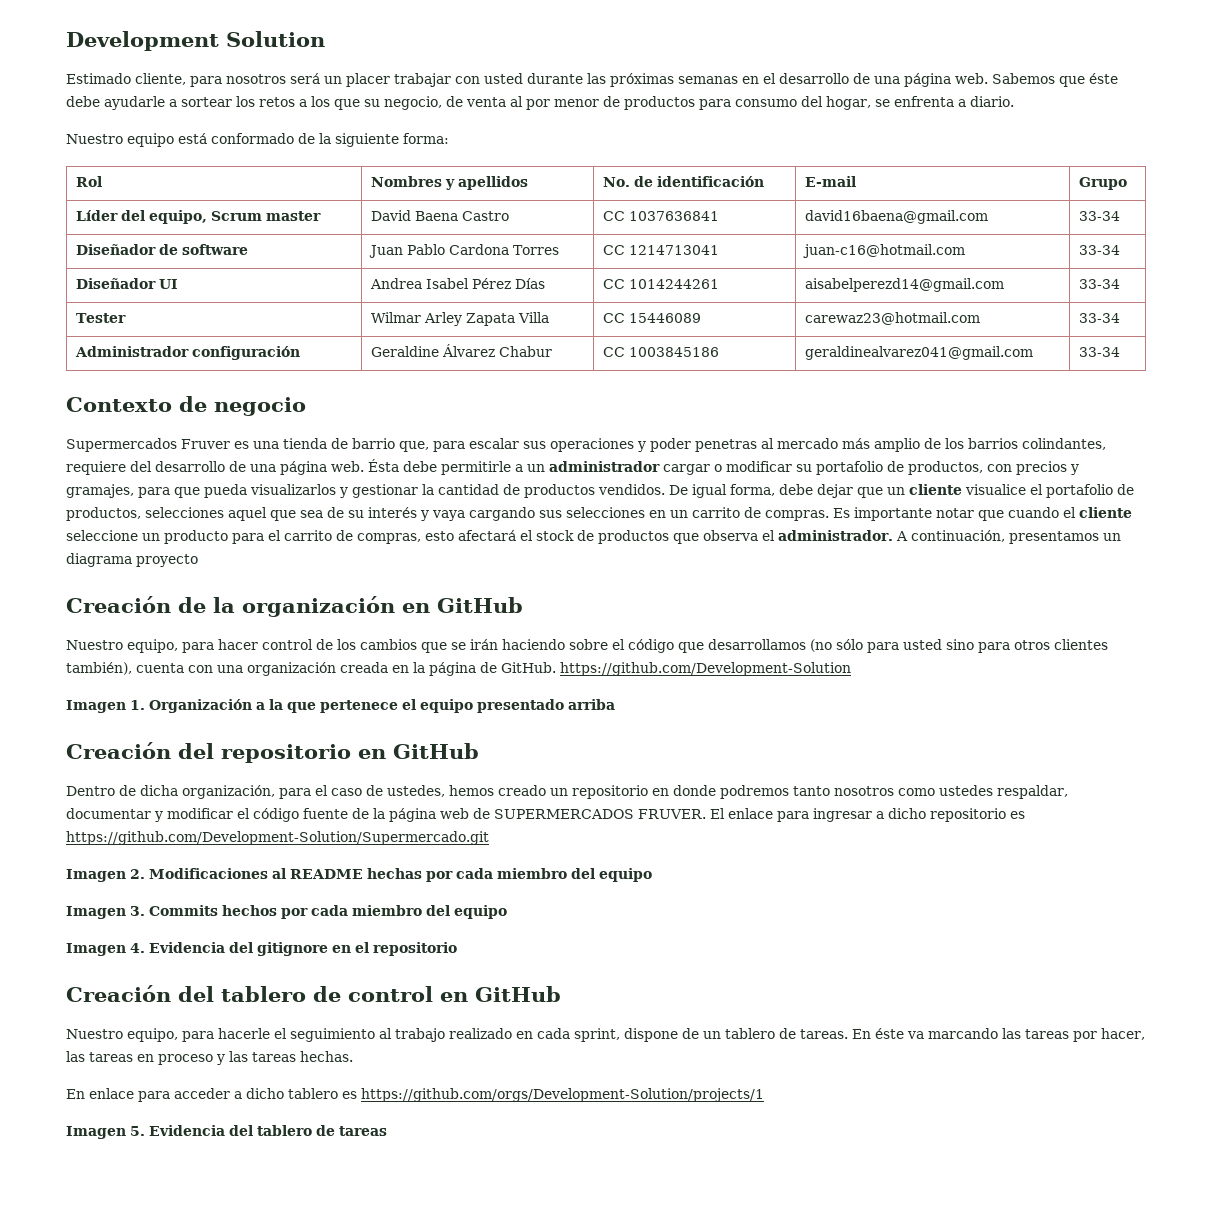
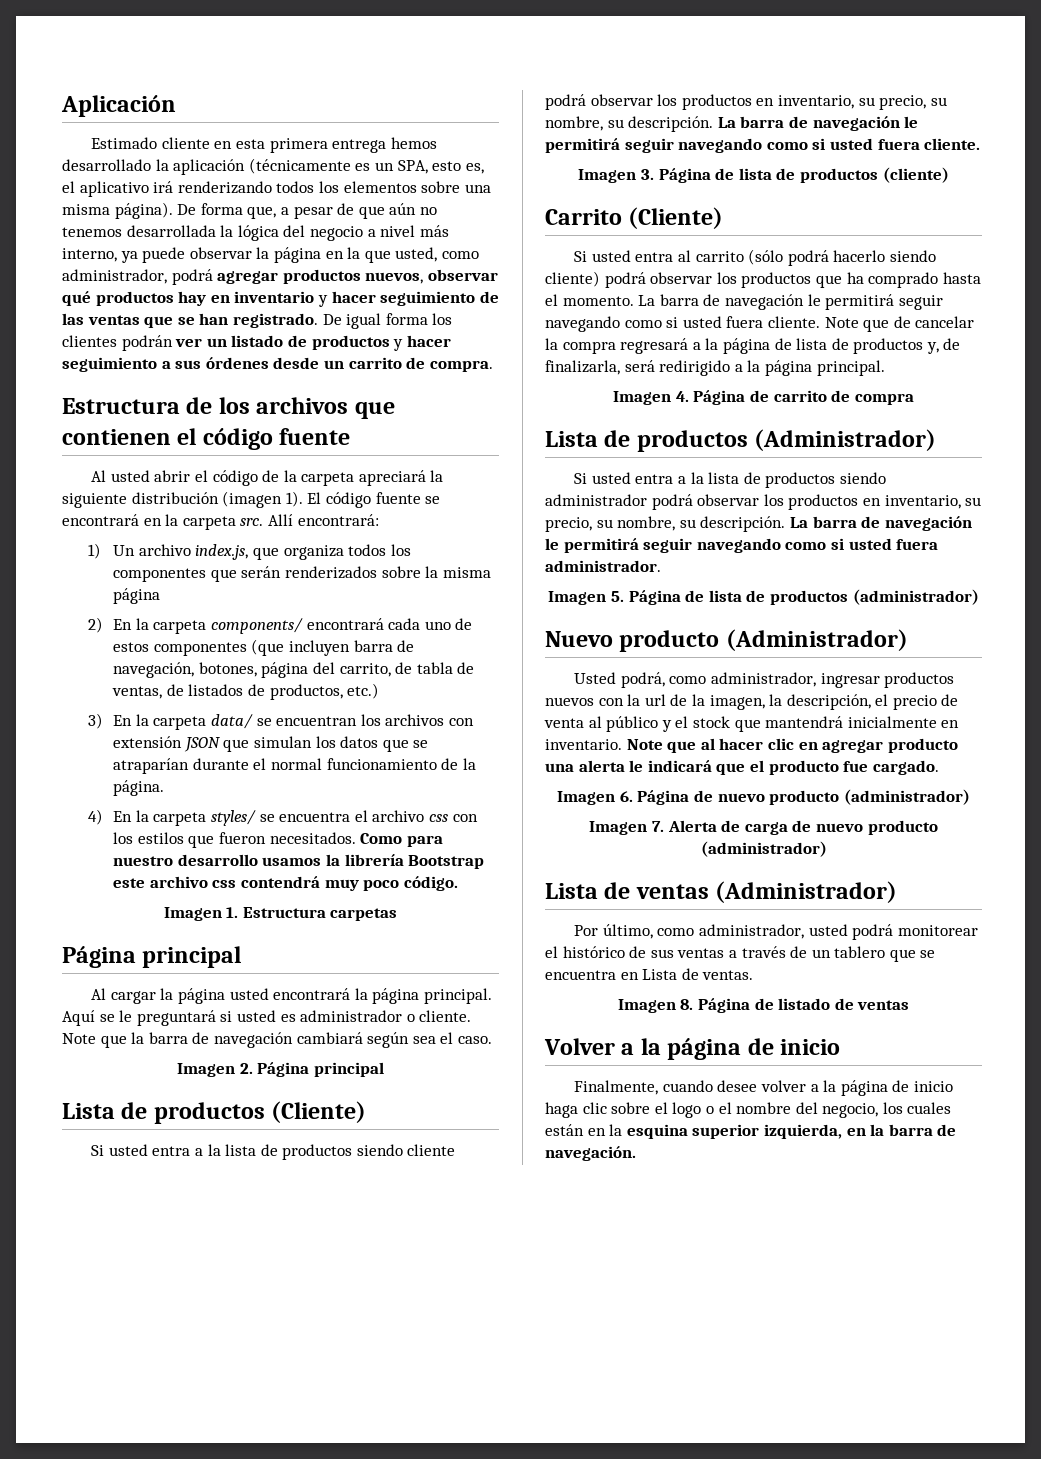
- Development Solution
+ Aplicación
- Estimado cliente, para nosotros será un placer trabajar con usted durante las próximas semanas en el desarrollo de una página web. Sabemos que éste debe ayudarle a sortear los retos a los que su negocio, de venta al por menor de productos para consumo del hogar, se enfrenta a diario.
- Nuestro equipo está conformado de la siguiente forma:
- Rol | Nombres y apellidos | No. de identificación | E-mail | Grupo
- Líder del equipo, Scrum master | David Baena Castro | CC 1037636841 | david16baena@gmail.com | 33-34
- Diseñador de software | Juan Pablo Cardona Torres | CC 1214713041 | juan-c16@hotmail.com | 33-34
- Diseñador UI | Andrea Isabel Pérez Días | CC 1014244261 | aisabelperezd14@gmail.com | 33-34
- Tester | Wilmar Arley Zapata Villa | CC 15446089 | carewaz23@hotmail.com | 33-34
- Administrador configuración | Geraldine Álvarez Chabur | CC 1003845186 | geraldinealvarez041@gmail.com | 33-34
- Contexto de negocio
- Supermercados Fruver es una tienda de barrio que, para escalar sus operaciones y poder penetras al mercado más amplio de los barrios colindantes, requiere del desarrollo de una página web. Ésta debe permitirle a un administrador cargar o modificar su portafolio de productos, con precios y gramajes, para que pueda visualizarlos y gestionar la cantidad de productos vendidos. De igual forma, debe dejar que un cliente visualice el portafolio de productos, selecciones aquel que sea de su interés y vaya cargando sus selecciones en un carrito de compras. Es importante notar que cuando el cliente seleccione un producto para el carrito de compras, esto afectará el stock de productos que observa el administrador. A continuación, presentamos un diagrama proyecto
- Creación de la organización en GitHub
- Nuestro equipo, para hacer control de los cambios que se irán haciendo sobre el código que desarrollamos (no sólo para usted sino para otros clientes también), cuenta con una organización creada en la página de GitHub. https://github.com/Development-Solution
- Imagen 1. Organización a la que pertenece el equipo presentado arriba
- Creación del repositorio en GitHub
- Dentro de dicha organización, para el caso de ustedes, hemos creado un repositorio en donde podremos tanto nosotros como ustedes respaldar, documentar y modificar el código fuente de la página web de SUPERMERCADOS FRUVER. El enlace para ingresar a dicho repositorio es https://github.com/Development-Solution/Supermercado.git
- Imagen 2. Modificaciones al README hechas por cada miembro del equipo
- Imagen 3. Commits hechos por cada miembro del equipo
- Imagen 4. Evidencia del gitignore en el repositorio
- Creación del tablero de control en GitHub
- Nuestro equipo, para hacerle el seguimiento al trabajo realizado en cada sprint, dispone de un tablero de tareas. En éste va marcando las tareas por hacer, las tareas en proceso y las tareas hechas.
- En enlace para acceder a dicho tablero es https://github.com/orgs/Development-Solution/projects/1
- Imagen 5. Evidencia del tablero de tareas
+ Estimado cliente en esta primera entrega hemos desarrollado la aplicación (técnicamente es un SPA, esto es, el aplicativo irá renderizando todos los elementos sobre una misma página). De forma que, a pesar de que aún no tenemos desarrollada la lógica del negocio a nivel más interno, ya puede observar la página en la que usted, como administrador, podrá agregar productos nuevos, observar qué productos hay en inventario y hacer seguimiento de las ventas que se han registrado. De igual forma los clientes podrán ver un listado de productos y hacer seguimiento a sus órdenes desde un carrito de compra.
+ Estructura de los archivos que contienen el código fuente
+ Al usted abrir el código de la carpeta apreciará la siguiente distribución (imagen 1). El código fuente se encontrará en la carpeta src. Allí encontrará:
+ 1) Un archivo index.js, que organiza todos los componentes que serán renderizados sobre la misma página
+ 2) En la carpeta components/ encontrará cada uno de estos componentes (que incluyen barra de navegación, botones, página del carrito, de tabla de ventas, de listados de productos, etc.)
+ 3) En la carpeta data/ se encuentran los archivos con extensión JSON que simulan los datos que se atraparían durante el normal funcionamiento de la página.
+ 4) En la carpeta styles/ se encuentra el archivo css con los estilos que fueron necesitados. Como para nuestro desarrollo usamos la librería Bootstrap este archivo css contendrá muy poco código.
+ Imagen 1. Estructura carpetas
+ Página principal
+ Al cargar la página usted encontrará la página principal. Aquí se le preguntará si usted es administrador o cliente. Note que la barra de navegación cambiará según sea el caso.
+ Imagen 2. Página principal
+ Lista de productos (Cliente)
+ Si usted entra a la lista de productos siendo cliente podrá observar los productos en inventario, su precio, su nombre, su descripción. La barra de navegación le permitirá seguir navegando como si usted fuera cliente.
+ Imagen 3. Página de lista de productos (cliente)
+ Carrito (Cliente)
+ Si usted entra al carrito (sólo podrá hacerlo siendo cliente) podrá observar los productos que ha comprado hasta el momento. La barra de navegación le permitirá seguir navegando como si usted fuera cliente. Note que de cancelar la compra regresará a la página de lista de productos y, de finalizarla, será redirigido a la página principal.
+ Imagen 4. Página de carrito de compra
+ Lista de productos (Administrador)
+ Si usted entra a la lista de productos siendo administrador podrá observar los productos en inventario, su precio, su nombre, su descripción. La barra de navegación le permitirá seguir navegando como si usted fuera administrador.
+ Imagen 5. Página de lista de productos (administrador)
+ Nuevo producto (Administrador)
+ Usted podrá, como administrador, ingresar productos nuevos con la url de la imagen, la descripción, el precio de venta al público y el stock que mantendrá inicialmente en inventario. Note que al hacer clic en agregar producto una alerta le indicará que el producto fue cargado.
+ Imagen 6. Página de nuevo producto (administrador)
+ Imagen 7. Alerta de carga de nuevo producto (administrador)
+ Lista de ventas (Administrador)
+ Por último, como administrador, usted podrá monitorear el histórico de sus ventas a través de un tablero que se encuentra en Lista de ventas.
+ Imagen 8. Página de listado de ventas
+ Volver a la página de inicio
+ Finalmente, cuando desee volver a la página de inicio haga clic sobre el logo o el nombre del negocio, los cuales están en la esquina superior izquierda, en la barra de navegación.

